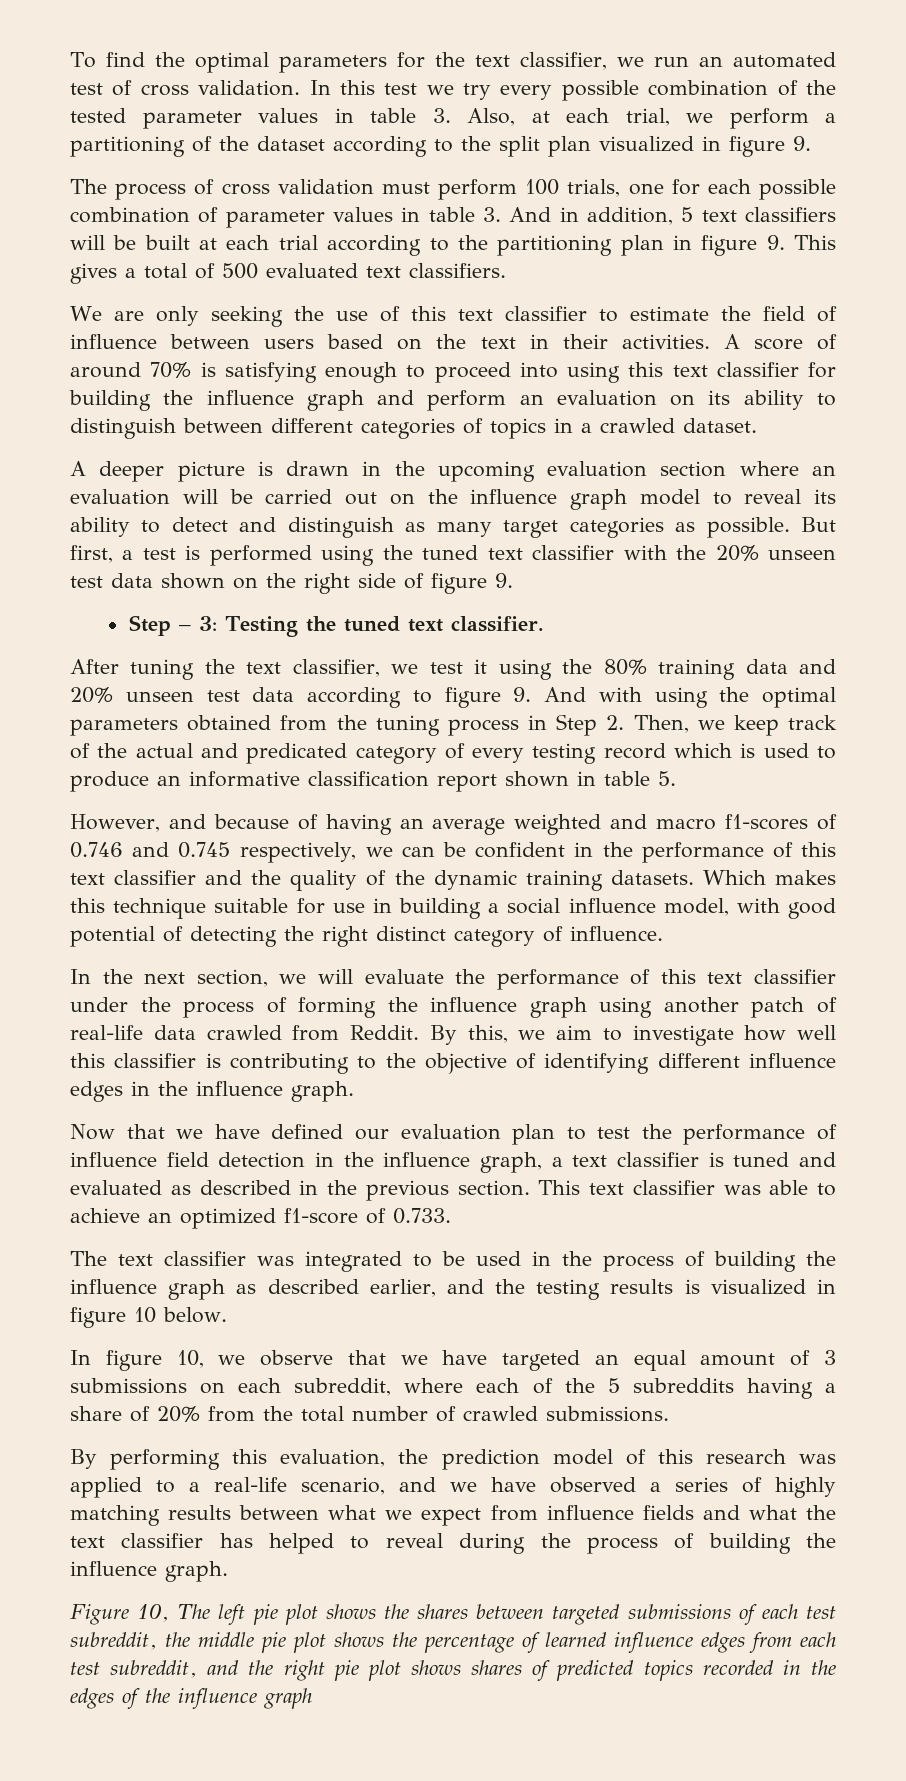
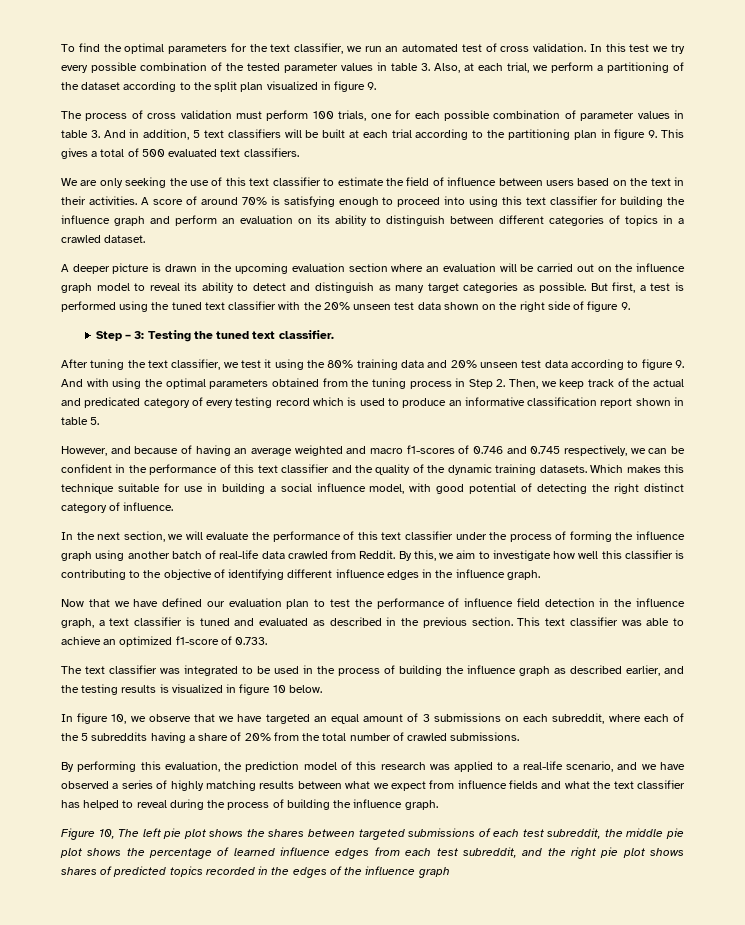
- In the next section, we will evaluate the performance of this text classifier under the process of forming the influence graph using another patch of real-life data crawled from Reddit.
+ In the next section, we will evaluate the performance of this text classifier under the process of forming the influence graph using another batch of real-life data crawled from Reddit.

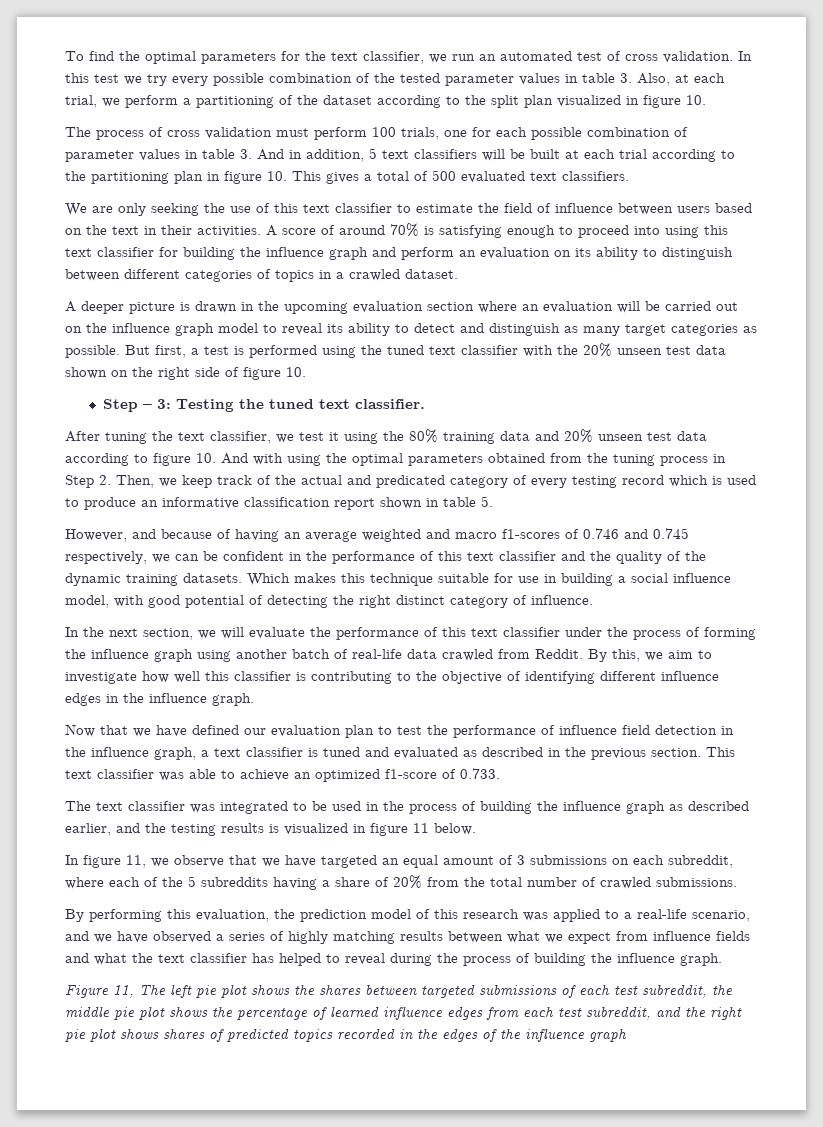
- In this test we try every possible combination of the tested parameter values in table 3. Also, at each trial, we perform a partitioning of the dataset according to the split plan visualized in figure 9.
+ In this test we try every possible combination of the tested parameter values in table 3. Also, at each trial, we perform a partitioning of the dataset according to the split plan visualized in figure 10.
- The process of cross validation must perform 100 trials, one for each possible combination of parameter values in table 3. And in addition, 5 text classifiers will be built at each trial according to the partitioning plan in figure 9. This gives a total of 500 evaluated text classifiers.
+ The process of cross validation must perform 100 trials, one for each possible combination of parameter values in table 3. And in addition, 5 text classifiers will be built at each trial according to the partitioning plan in figure 10. This gives a total of 500 evaluated text classifiers.
- But first, a test is performed using the tuned text classifier with the 20% unseen test data shown on the right side of figure 9.
+ But first, a test is performed using the tuned text classifier with the 20% unseen test data shown on the right side of figure 10.
- After tuning the text classifier, we test it using the 80% training data and 20% unseen test data according to figure 9. And with using the optimal parameters obtained from the tuning process in Step 2. Then, we keep track of the actual and predicated category of every testing record which is used to produce an informative classification report shown in table 5.
+ After tuning the text classifier, we test it using the 80% training data and 20% unseen test data according to figure 10. And with using the optimal parameters obtained from the tuning process in Step 2. Then, we keep track of the actual and predicated category of every testing record which is used to produce an informative classification report shown in table 5.
- The text classifier was integrated to be used in the process of building the influence graph as described earlier, and the testing results is visualized in figure 10 below.
+ The text classifier was integrated to be used in the process of building the influence graph as described earlier, and the testing results is visualized in figure 11 below.
- In figure 10, we observe that we have targeted an equal amount of 3 submissions on each subreddit, where each of the 5 subreddits having a share of 20% from the total number of crawled submissions.
+ In figure 11, we observe that we have targeted an equal amount of 3 submissions on each subreddit, where each of the 5 subreddits having a share of 20% from the total number of crawled submissions.
- Figure 10, The left pie plot shows the shares between targeted submissions of each test subreddit, the middle pie plot shows the percentage of learned influence edges from each test subreddit, and the right pie plot shows shares of predicted topics recorded in the edges of the influence graph
+ Figure 11, The left pie plot shows the shares between targeted submissions of each test subreddit, the middle pie plot shows the percentage of learned influence edges from each test subreddit, and the right pie plot shows shares of predicted topics recorded in the edges of the influence graph

